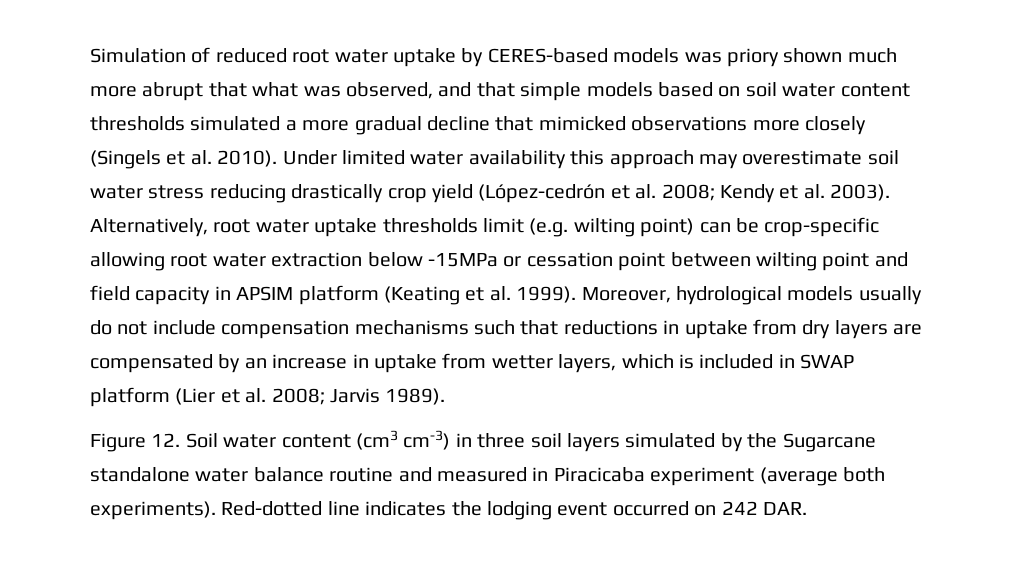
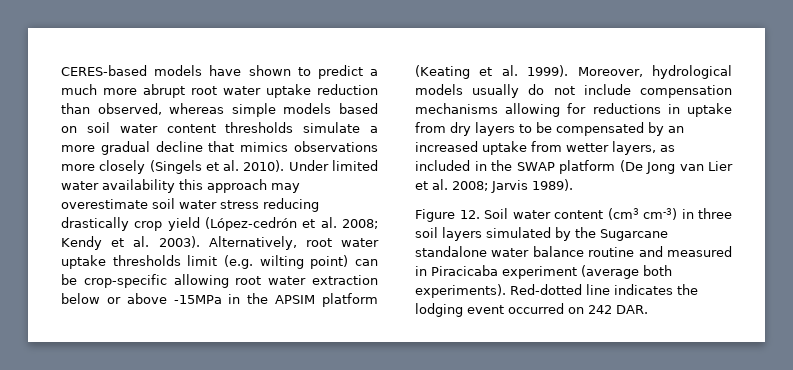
- Simulation of reduced root water uptake by CERES-based models was priory shown much more abrupt that what was observed, and that simple models based on soil water content thresholds simulated a more gradual decline that mimicked observations more closely (Singels et al. 2010).
+ CERES-based models have shown to predict a much more abrupt root water uptake reduction than observed, whereas simple models based on soil water content thresholds simulate a more gradual decline that mimics observations more closely (Singels et al. 2010).
- Alternatively, root water uptake thresholds limit (e.g. wilting point) can be crop-specific allowing root water extraction below -15MPa or cessation point between wilting point and field capacity in APSIM platform (Keating et al. 1999).
+ Alternatively, root water uptake thresholds limit (e.g. wilting point) can be crop-specific allowing root water extraction below or above -15MPa in the APSIM platform (Keating et al. 1999).
- Moreover, hydrological models usually do not include compensation mechanisms such that reductions in uptake from dry layers are compensated by an increase in uptake from wetter layers, which is included in SWAP platform (Lier et al. 2008; Jarvis 1989).
+ Moreover, hydrological models usually do not include compensation mechanisms allowing for reductions in uptake from dry layers to be compensated by an increased uptake from wetter layers, as included in the SWAP platform (De Jong van Lier et al. 2008; Jarvis 1989).

